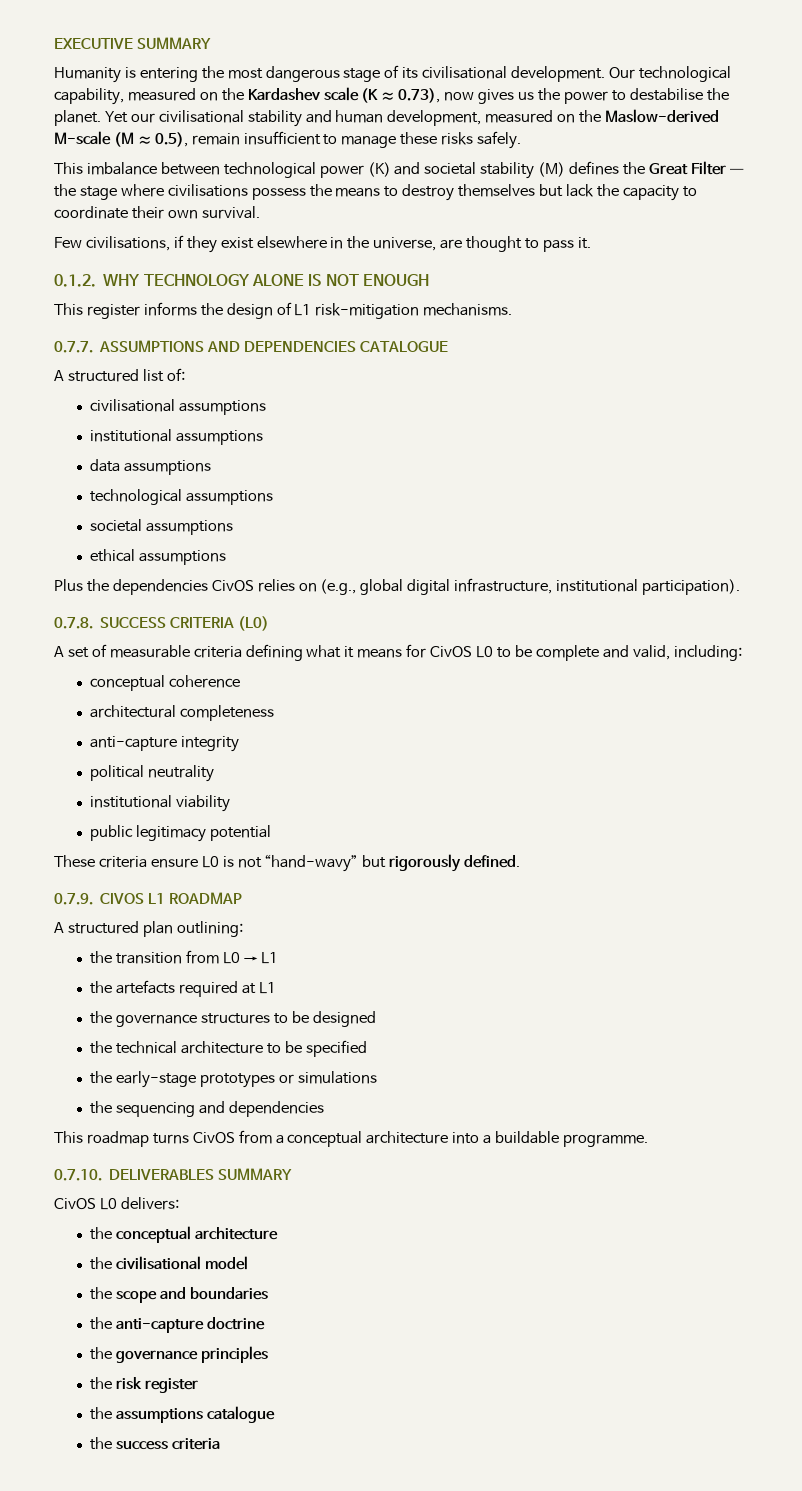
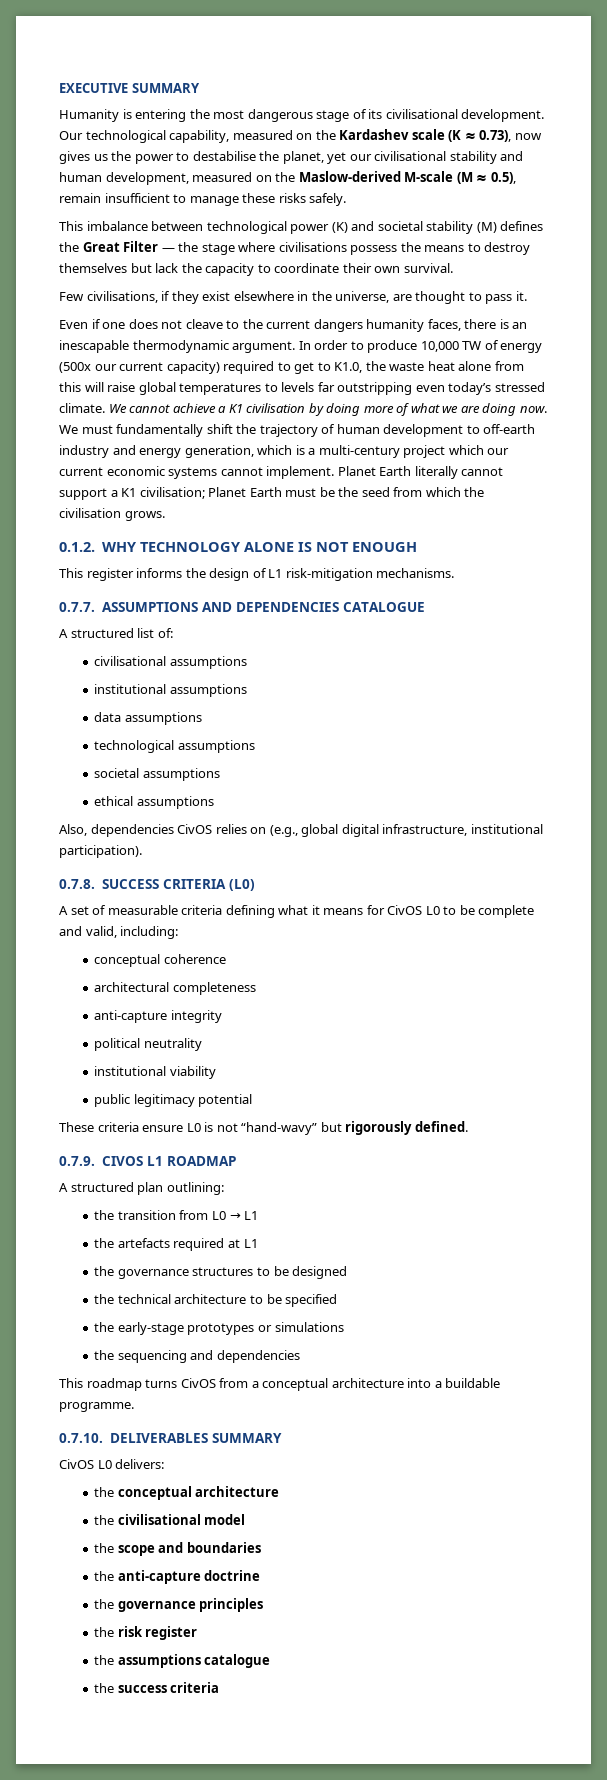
- Our technological capability, measured on the Kardashev scale (K ≈ 0.73), now gives us the power to destabilise the planet. Yet our civilisational stability and human development, measured on the Maslow-derived M-scale (M ≈ 0.5), remain insufficient to manage these risks safely.
+ Our technological capability, measured on the Kardashev scale (K ≈ 0.73), now gives us the power to destabilise the planet, yet our civilisational stability and human development, measured on the Maslow-derived M-scale (M ≈ 0.5), remain insufficient to manage these risks safely.
+ Even if one does not cleave to the current dangers humanity faces, there is an inescapable thermodynamic argument. In order to produce 10,000 TW of energy (500x our current capacity) required to get to K1.0, the waste heat alone from this will raise global temperatures to levels far outstripping even today’s stressed climate. We cannot achieve a K1 civilisation by doing more of what we are doing now. We must fundamentally shift the trajectory of human development to off-earth industry and energy generation, which is a multi-century project which our current economic systems cannot implement. Planet Earth literally cannot support a K1 civilisation; Planet Earth must be the seed from which the civilisation grows.
- Plus the dependencies CivOS relies on (e.g., global digital infrastructure, institutional participation).
+ Also, dependencies CivOS relies on (e.g., global digital infrastructure, institutional participation).

